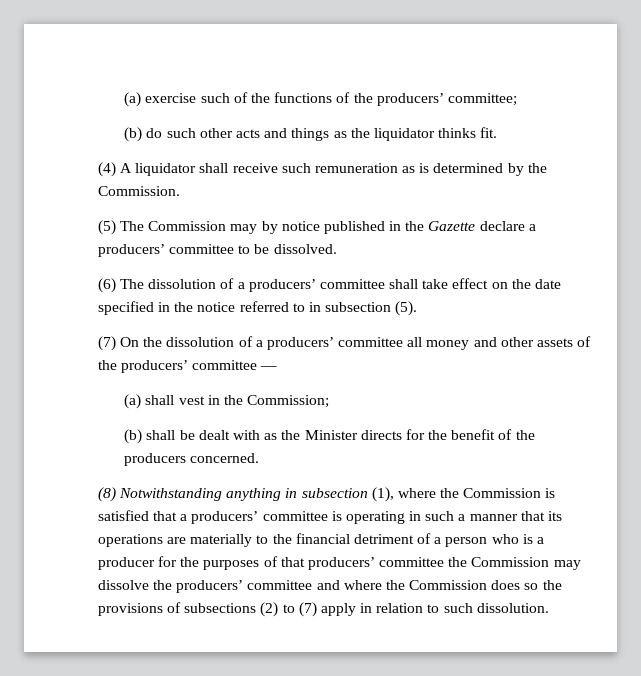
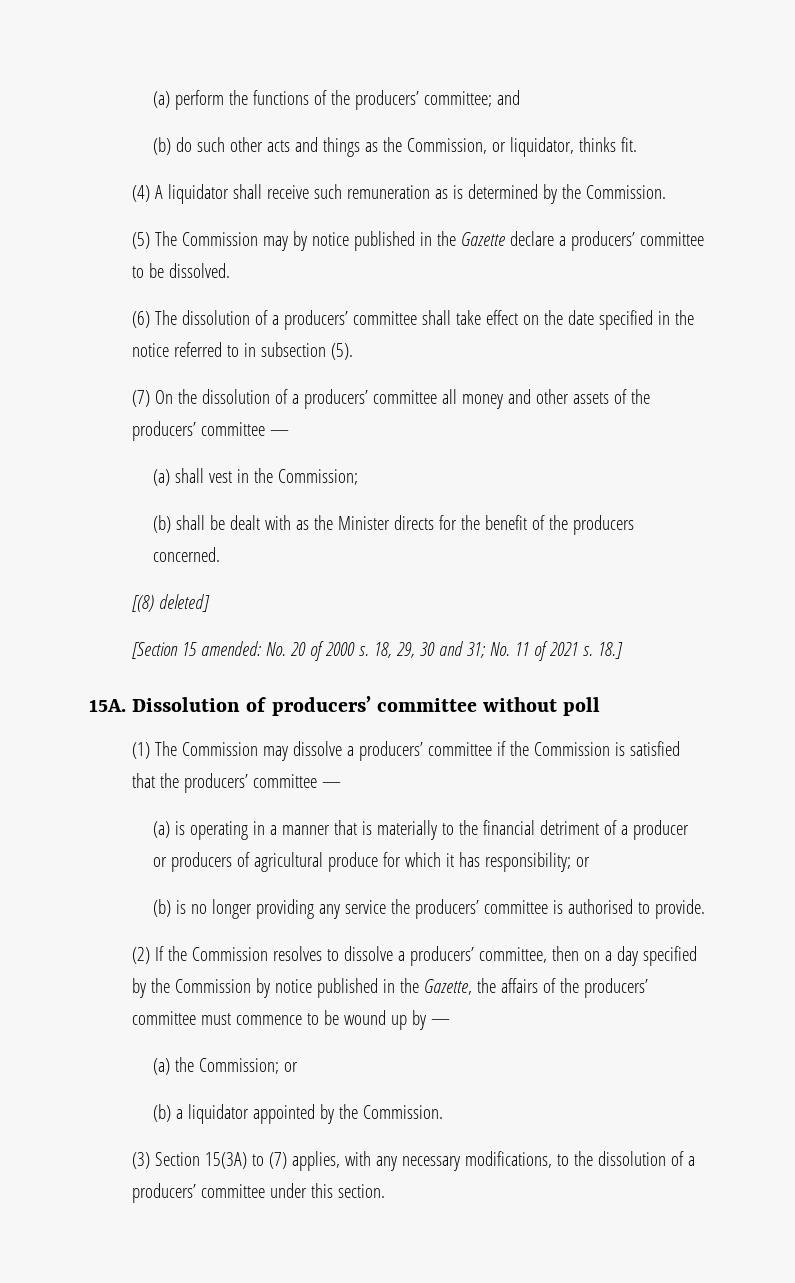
- (a) exercise such of the functions of the producers’ committee;
+ (a) perform the functions of the producers’ committee; and
- (b) do such other acts and things as the liquidator thinks fit.
+ (b) do such other acts and things as the Commission, or liquidator, thinks fit.
- (8) Notwithstanding anything in subsection (1), where the Commission is satisfied that a producers’ committee is operating in such a manner that its operations are materially to the financial detriment of a person who is a producer for the purposes of that producers’ committee the Commission may dissolve the producers’ committee and where the Commission does so the provisions of subsections (2) to (7) apply in relation to such dissolution.
+ [(8) deleted]
+ [Section 15 amended: No. 20 of 2000 s. 18, 29, 30 and 31; No. 11 of 2021 s. 18.]
+ 15A. Dissolution of producers’ committee without poll
+ (1) The Commission may dissolve a producers’ committee if the Commission is satisfied that the producers’ committee —
+ (a) is operating in a manner that is materially to the financial detriment of a producer or producers of agricultural produce for which it has responsibility; or
+ (b) is no longer providing any service the producers’ committee is authorised to provide.
+ (2) If the Commission resolves to dissolve a producers’ committee, then on a day specified by the Commission by notice published in the Gazette, the affairs of the producers’ committee must commence to be wound up by —
+ (a) the Commission; or
+ (b) a liquidator appointed by the Commission.
+ (3) Section 15(3A) to (7) applies, with any necessary modifications, to the dissolution of a producers’ committee under this section.

